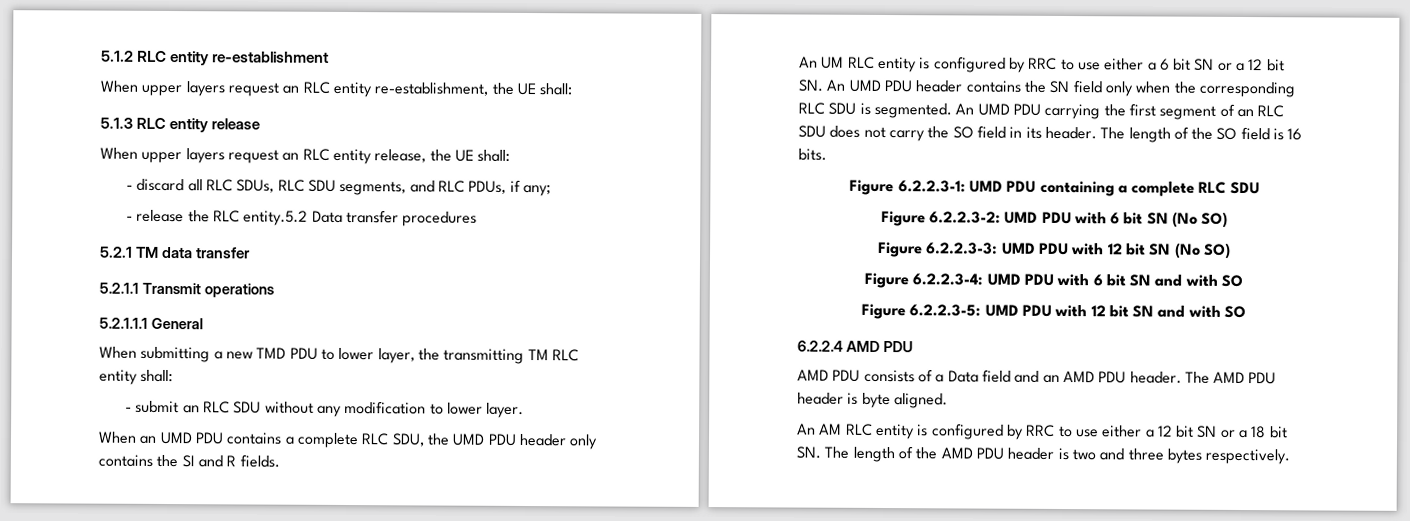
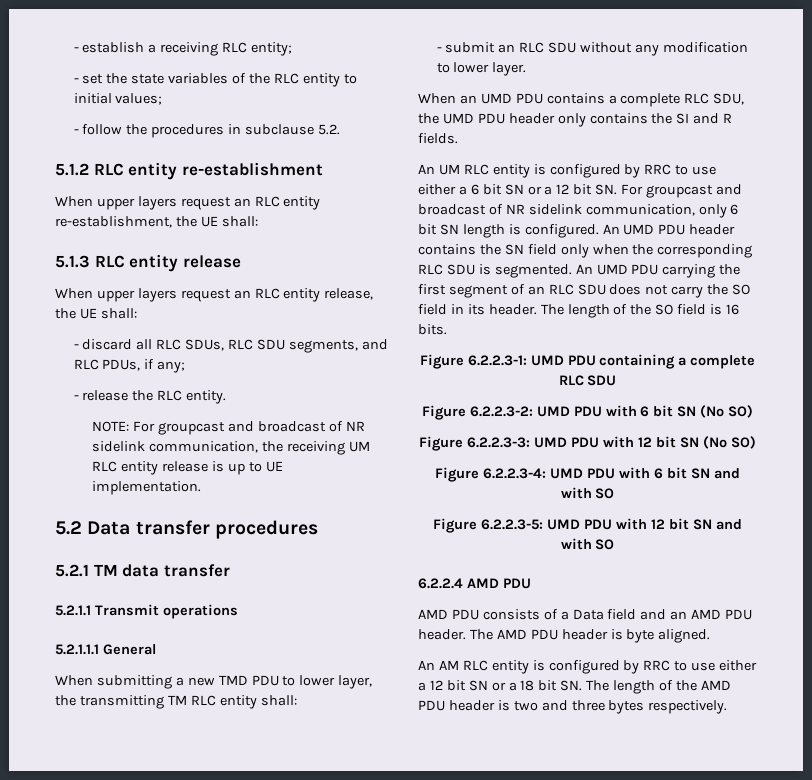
+ - establish a receiving RLC entity;
+ - set the state variables of the RLC entity to initial values;
+ - follow the procedures in subclause 5.2.
- - release the RLC entity.5.2 Data transfer procedures
+ - release the RLC entity.
+ NOTE: For groupcast and broadcast of NR sidelink communication, the receiving UM RLC entity release is up to UE implementation.
+ 5.2 Data transfer procedures
- An UM RLC entity is configured by RRC to use either a 6 bit SN or a 12 bit SN. An UMD PDU header contains the SN field only when the corresponding RLC SDU is segmented.
+ An UM RLC entity is configured by RRC to use either a 6 bit SN or a 12 bit SN. For groupcast and broadcast of NR sidelink communication, only 6 bit SN length is configured. An UMD PDU header contains the SN field only when the corresponding RLC SDU is segmented.

